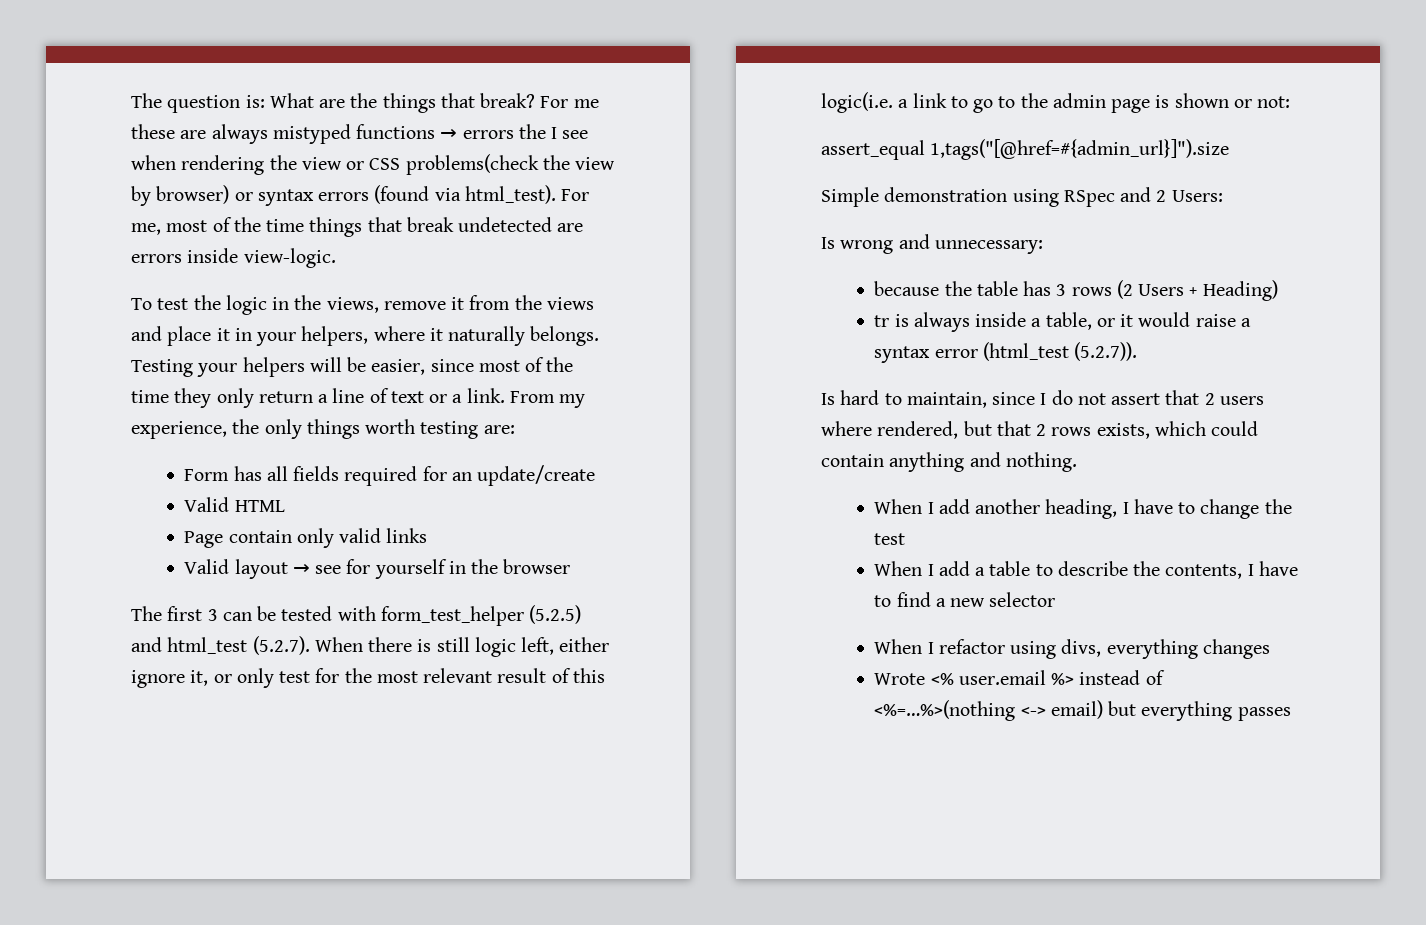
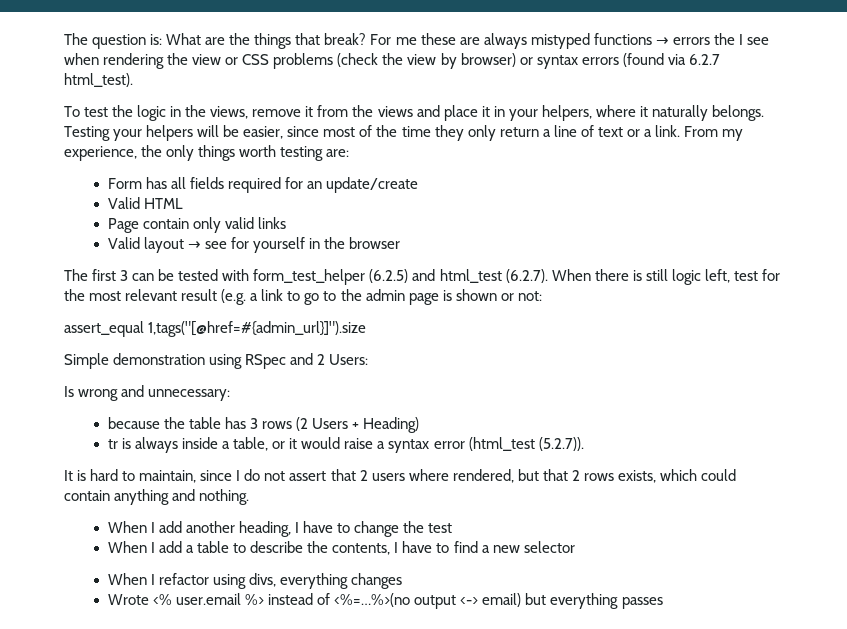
- For me these are always mistyped functions → errors the I see when rendering the view or CSS problems(check the view by browser) or syntax errors (found via html_test). For me, most of the time things that break undetected are errors inside view-logic.
+ For me these are always mistyped functions → errors the I see when rendering the view or CSS problems (check the view by browser) or syntax errors (found via 6.2.7 html_test).
- The first 3 can be tested with form_test_helper (5.2.5) and html_test (5.2.7). When there is still logic left, either ignore it, or only test for the most relevant result of this logic(i.e. a link to go to the admin page is shown or not:
+ The first 3 can be tested with form_test_helper (6.2.5) and html_test (6.2.7). When there is still logic left, test for the most relevant result (e.g. a link to go to the admin page is shown or not:
- Is hard to maintain, since I do not assert that 2 users where rendered, but that 2 rows exists, which could contain anything and nothing.
+ It is hard to maintain, since I do not assert that 2 users where rendered, but that 2 rows exists, which could contain anything and nothing.
- Wrote <% user.email %> instead of <%=…%>(nothing <-> email) but everything passes
+ Wrote <% user.email %> instead of <%=…%>(no output <-> email) but everything passes

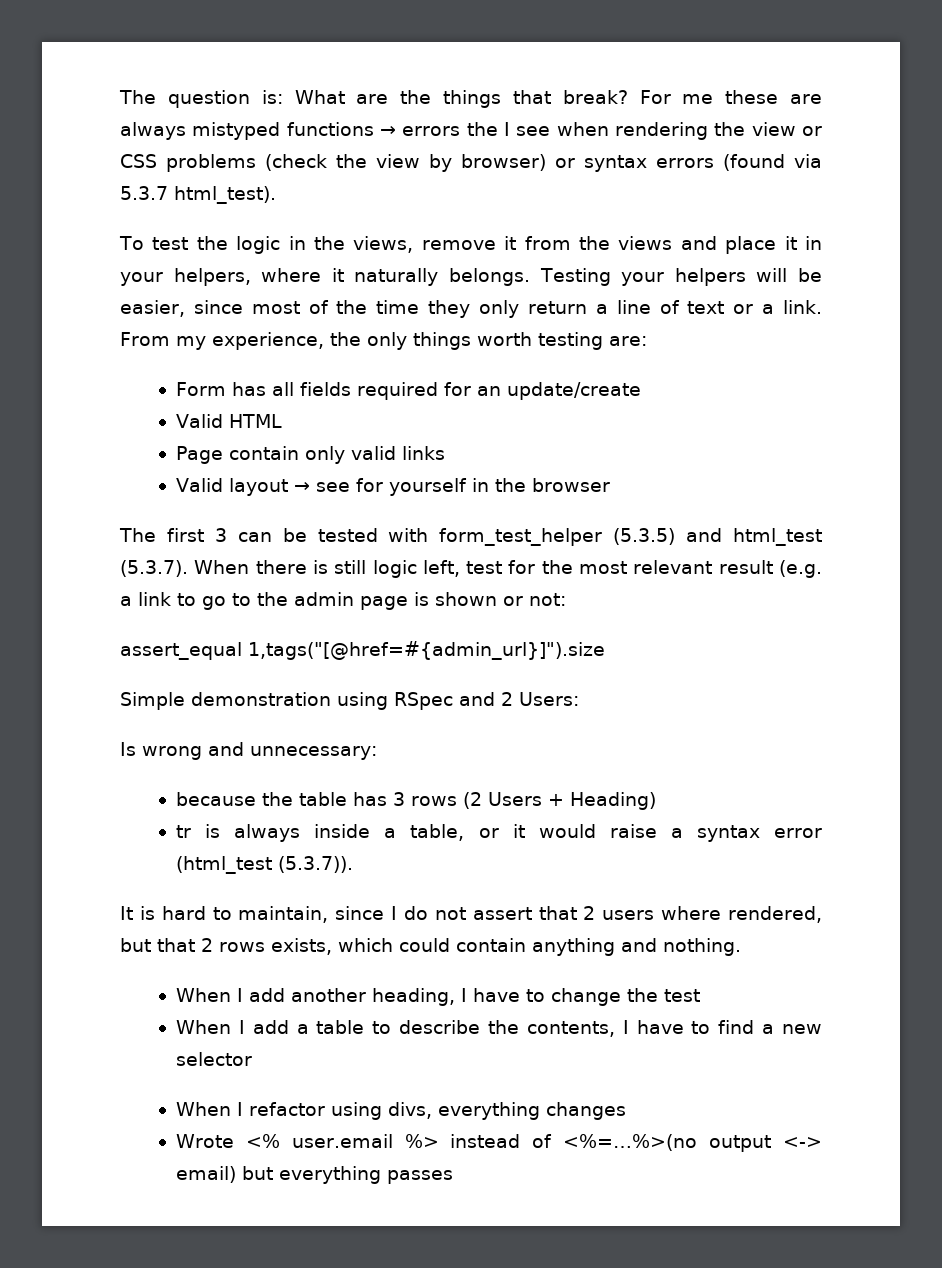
- For me these are always mistyped functions → errors the I see when rendering the view or CSS problems (check the view by browser) or syntax errors (found via 6.2.7 html_test).
+ For me these are always mistyped functions → errors the I see when rendering the view or CSS problems (check the view by browser) or syntax errors (found via 5.3.7 html_test).
- The first 3 can be tested with form_test_helper (6.2.5) and html_test (6.2.7). When there is still logic left, test for the most relevant result (e.g. a link to go to the admin page is shown or not:
+ The first 3 can be tested with form_test_helper (5.3.5) and html_test (5.3.7). When there is still logic left, test for the most relevant result (e.g. a link to go to the admin page is shown or not:
- tr is always inside a table, or it would raise a syntax error (html_test (5.2.7)).
+ tr is always inside a table, or it would raise a syntax error (html_test (5.3.7)).

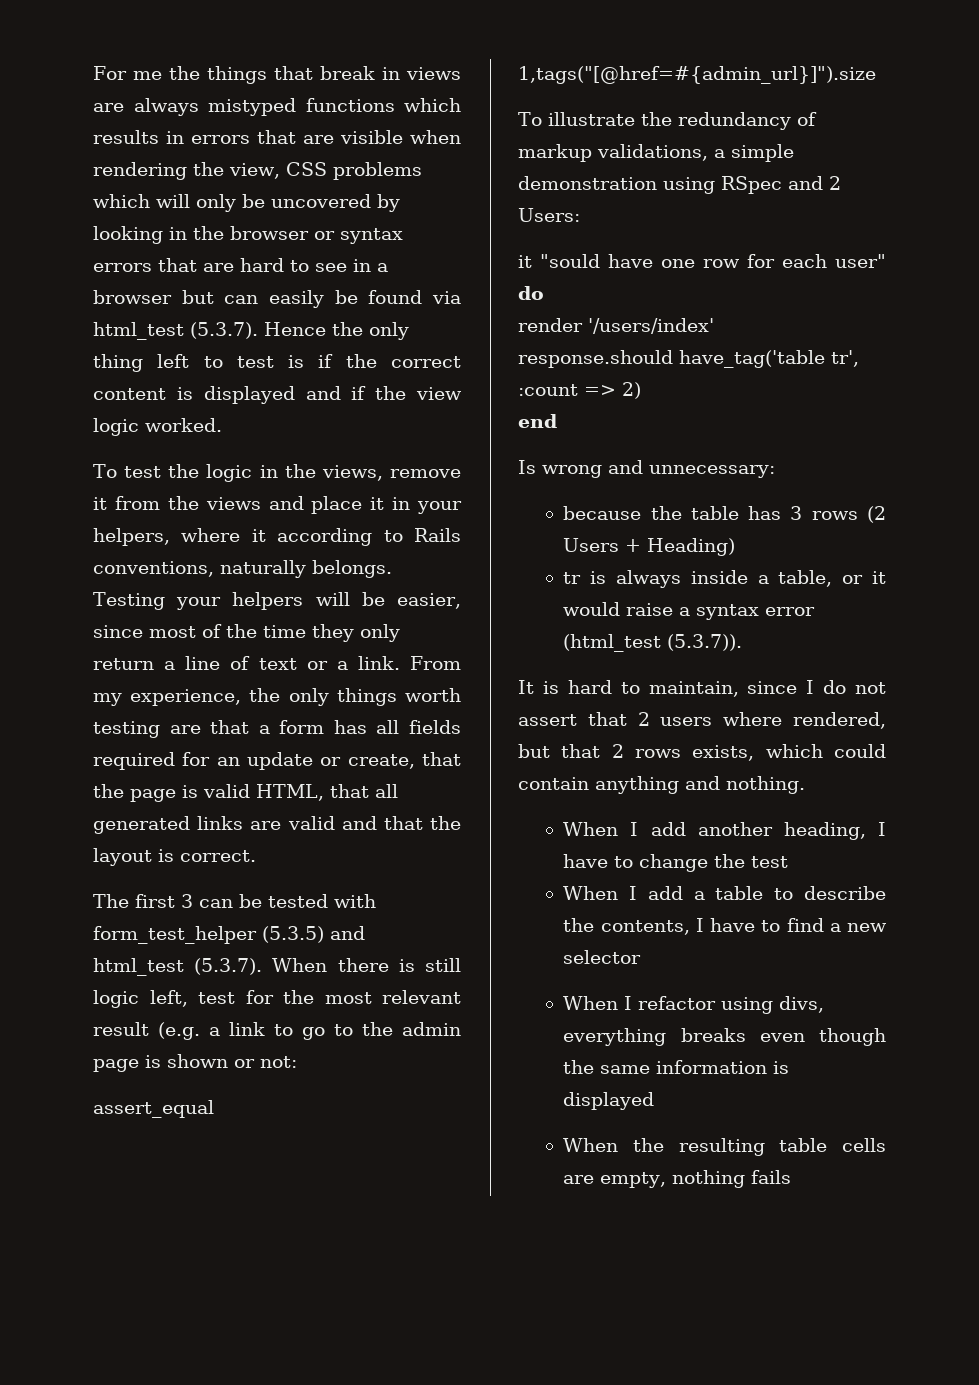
- The question is: What are the things that break? For me these are always mistyped functions → errors the I see when rendering the view or CSS problems (check the view by browser) or syntax errors (found via 5.3.7 html_test).
+ For me the things that break in views are always mistyped functions which results in errors that are visible when rendering the view, CSS problems which will only be uncovered by looking in the browser or syntax errors that are hard to see in a browser but can easily be found via html_test (5.3.7). Hence the only thing left to test is if the correct content is displayed and if the view logic worked.
- To test the logic in the views, remove it from the views and place it in your helpers, where it naturally belongs.
+ To test the logic in the views, remove it from the views and place it in your helpers, where it according to Rails conventions, naturally belongs.
- From my experience, the only things worth testing are:
- Form has all fields required for an update/create
- Valid HTML
- Page contain only valid links
- Valid layout → see for yourself in the browser
+ From my experience, the only things worth testing are that a form has all fields required for an update or create, that the page is valid HTML, that all generated links are valid and that the layout is correct.
- Simple demonstration using RSpec and 2 Users:
+ To illustrate the redundancy of markup validations, a simple demonstration using RSpec and 2 Users:
+ it "sould have one row for each user" do
+ render '/users/index'
+ response.should have_tag('table tr', :count => 2)
+ end
- When I refactor using divs, everything changes
- Wrote <% user.email %> instead of <%=…%>(no output <-> email) but everything passes
+ When I refactor using divs, everything breaks even though the same information is displayed
+ When the resulting table cells are empty, nothing fails

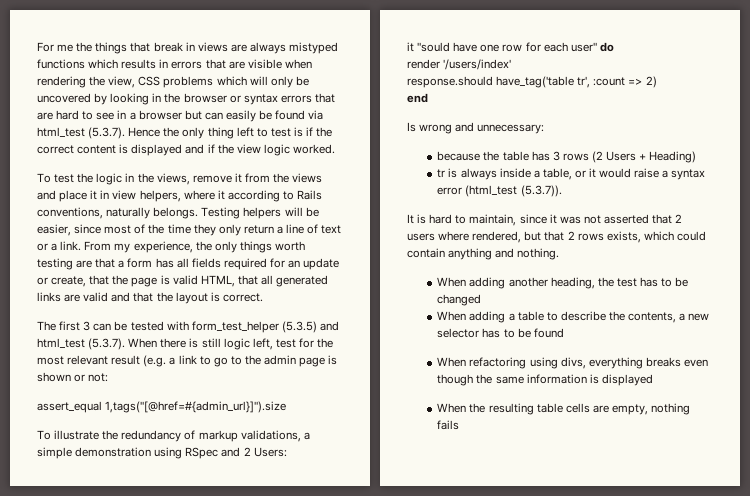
- To test the logic in the views, remove it from the views and place it in your helpers, where it according to Rails conventions, naturally belongs.
+ To test the logic in the views, remove it from the views and place it in view helpers, where it according to Rails conventions, naturally belongs.
- Testing your helpers will be easier, since most of the time they only return a line of text or a link.
+ Testing helpers will be easier, since most of the time they only return a line of text or a link.
- It is hard to maintain, since I do not assert that 2 users where rendered, but that 2 rows exists, which could contain anything and nothing.
+ It is hard to maintain, since it was not asserted that 2 users where rendered, but that 2 rows exists, which could contain anything and nothing.
- When I add another heading, I have to change the test
- When I add a table to describe the contents, I have to find a new selector
- When I refactor using divs, everything breaks even though the same information is displayed
+ When adding another heading, the test has to be changed
+ When adding a table to describe the contents, a new selector has to be found
+ When refactoring using divs, everything breaks even though the same information is displayed

